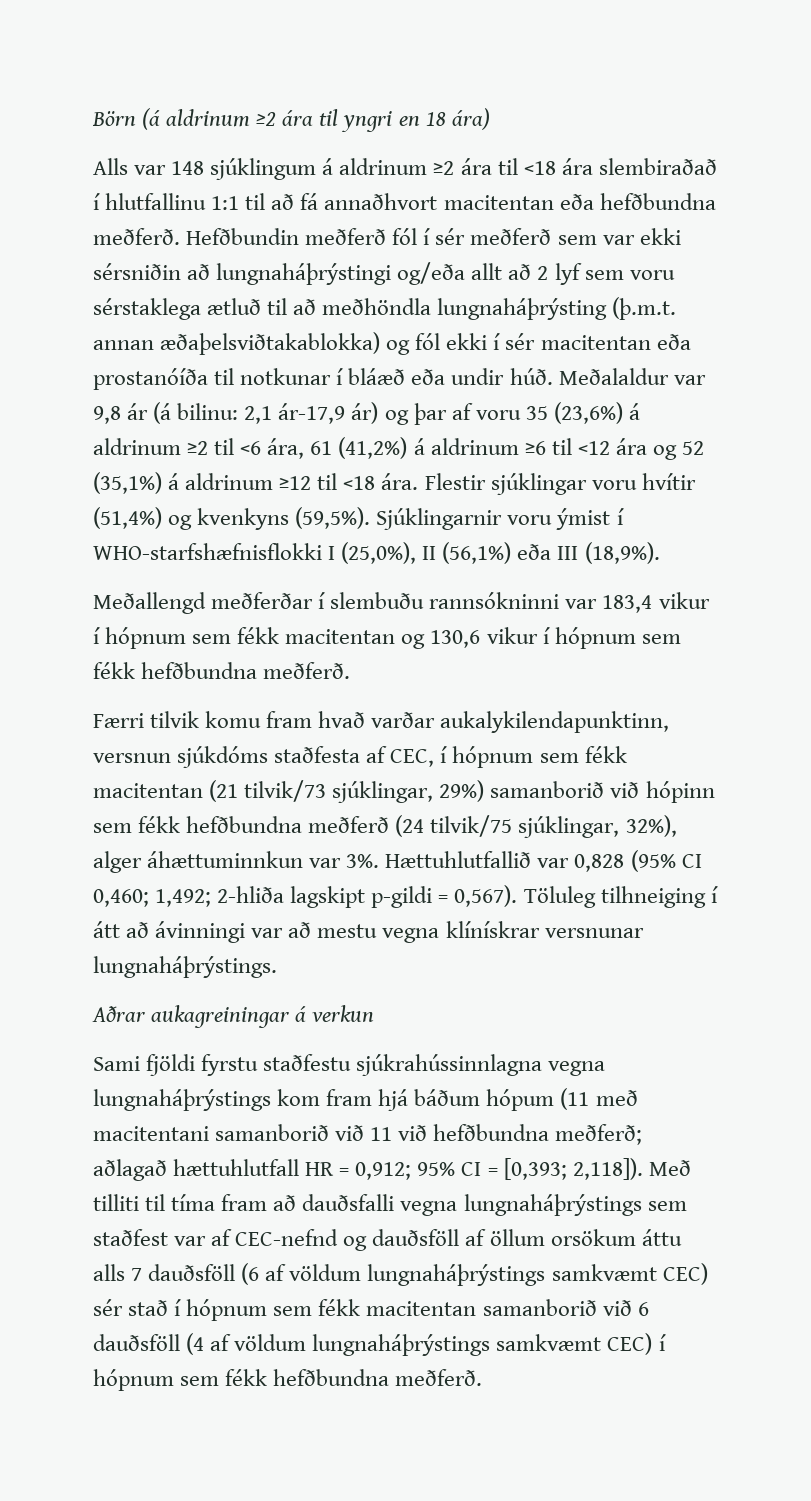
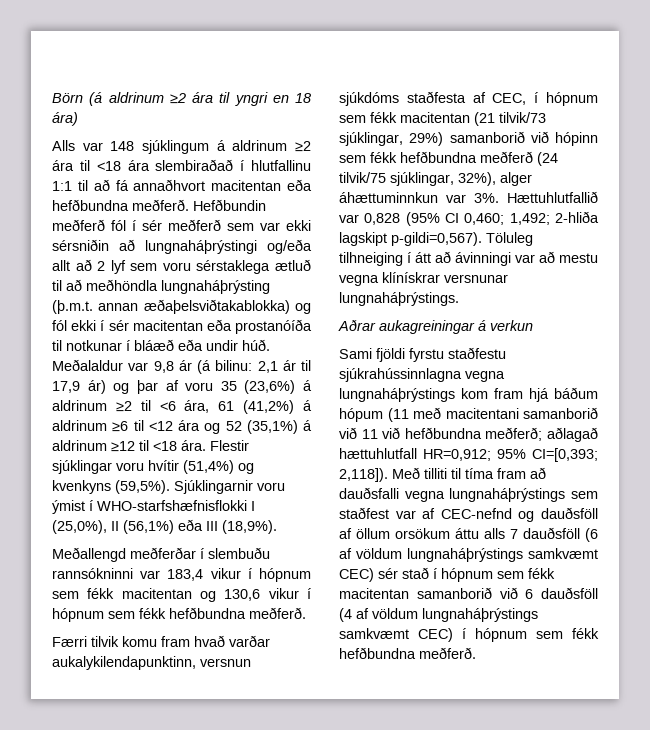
- Meðalaldur var 9,8 ár (á bilinu: 2,1 ár-17,9 ár) og þar af voru 35 (23,6%) á aldrinum ≥2 til <6 ára, 61 (41,2%) á aldrinum ≥6 til <12 ára og 52 (35,1%) á aldrinum ≥12 til <18 ára.
+ Meðalaldur var 9,8 ár (á bilinu: 2,1 ár til 17,9 ár) og þar af voru 35 (23,6%) á aldrinum ≥2 til <6 ára, 61 (41,2%) á aldrinum ≥6 til <12 ára og 52 (35,1%) á aldrinum ≥12 til <18 ára.
- Hættuhlutfallið var 0,828 (95% CI 0,460; 1,492; 2-hliða lagskipt p-gildi = 0,567).
+ Hættuhlutfallið var 0,828 (95% CI 0,460; 1,492; 2-hliða lagskipt p-gildi=0,567).
- Sami fjöldi fyrstu staðfestu sjúkrahússinnlagna vegna lungnaháþrýstings kom fram hjá báðum hópum (11 með macitentani samanborið við 11 við hefðbundna meðferð; aðlagað hættuhlutfall HR = 0,912; 95% CI = [0,393; 2,118]).
+ Sami fjöldi fyrstu staðfestu sjúkrahússinnlagna vegna lungnaháþrýstings kom fram hjá báðum hópum (11 með macitentani samanborið við 11 við hefðbundna meðferð; aðlagað hættuhlutfall HR=0,912; 95% CI=[0,393; 2,118]).

